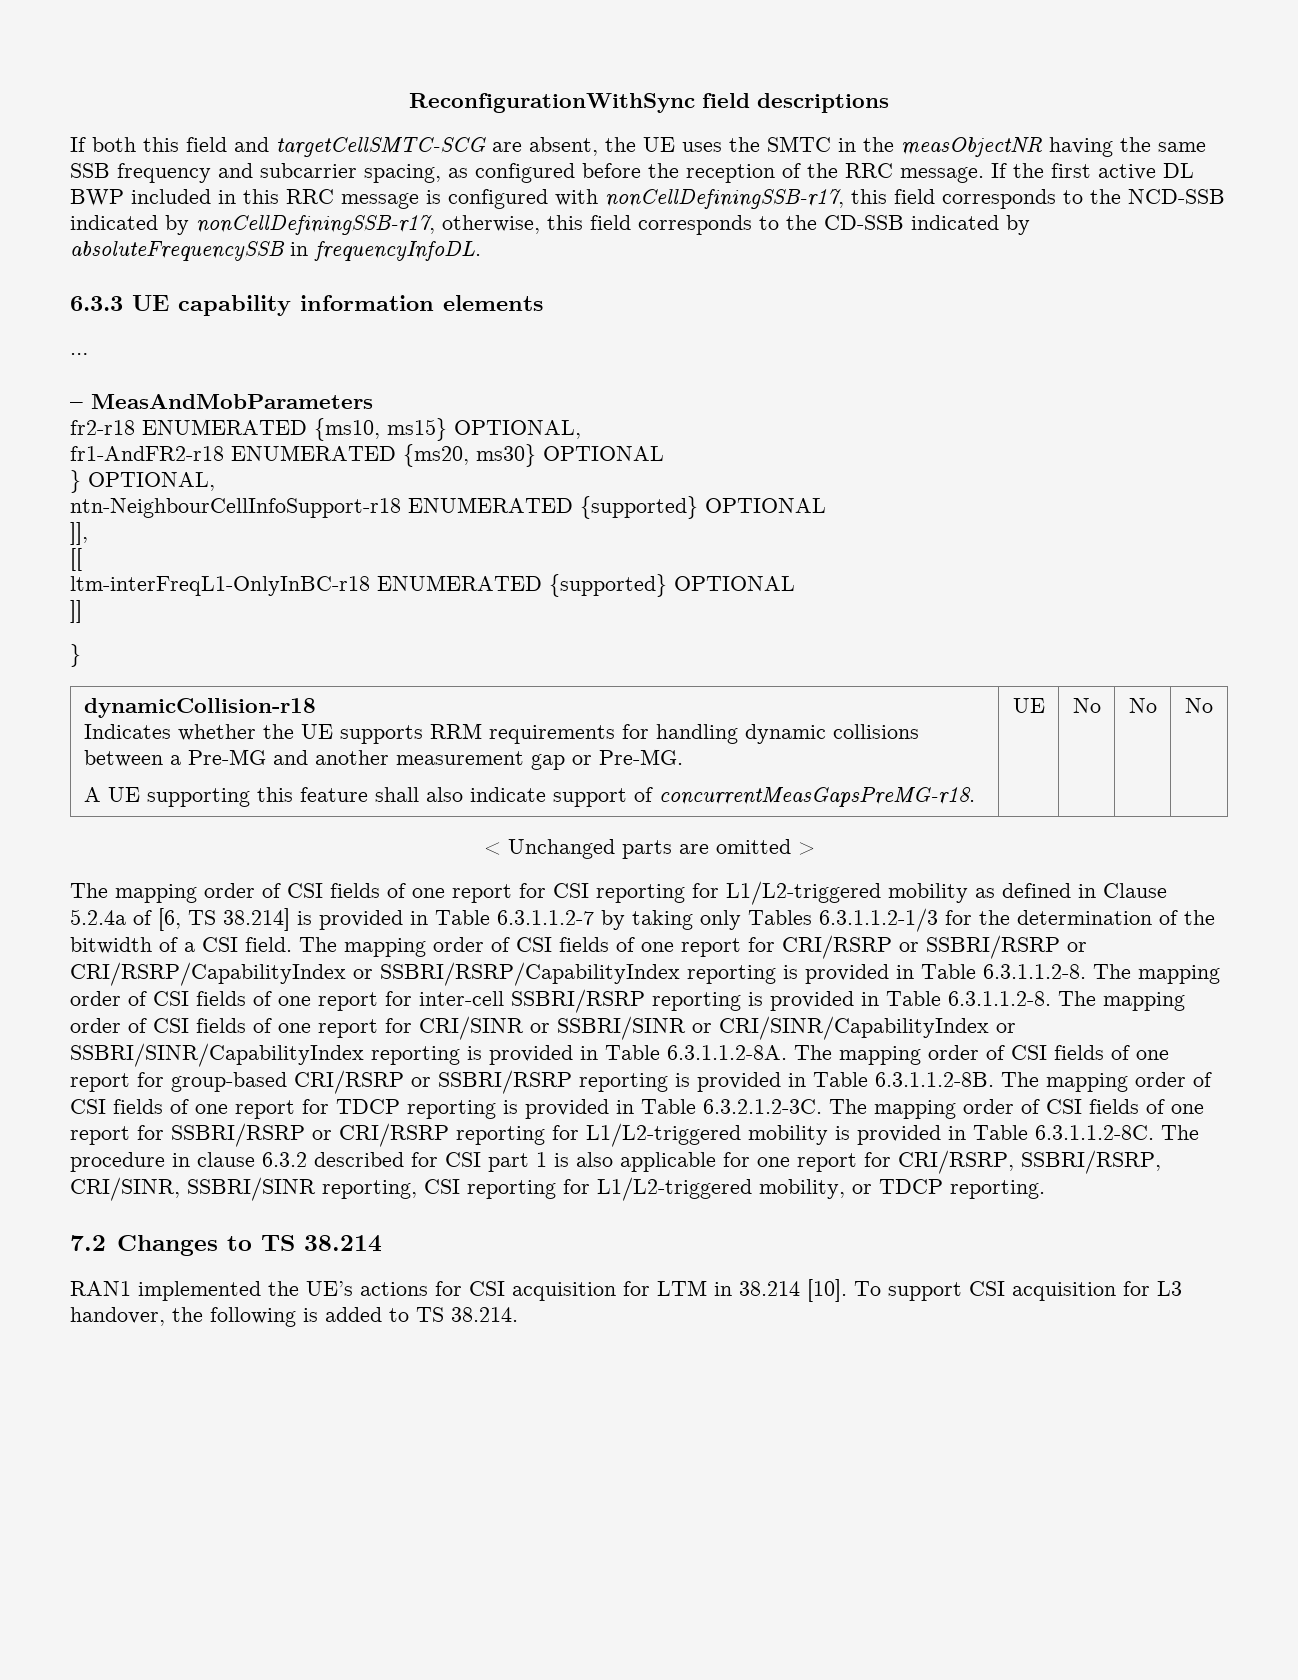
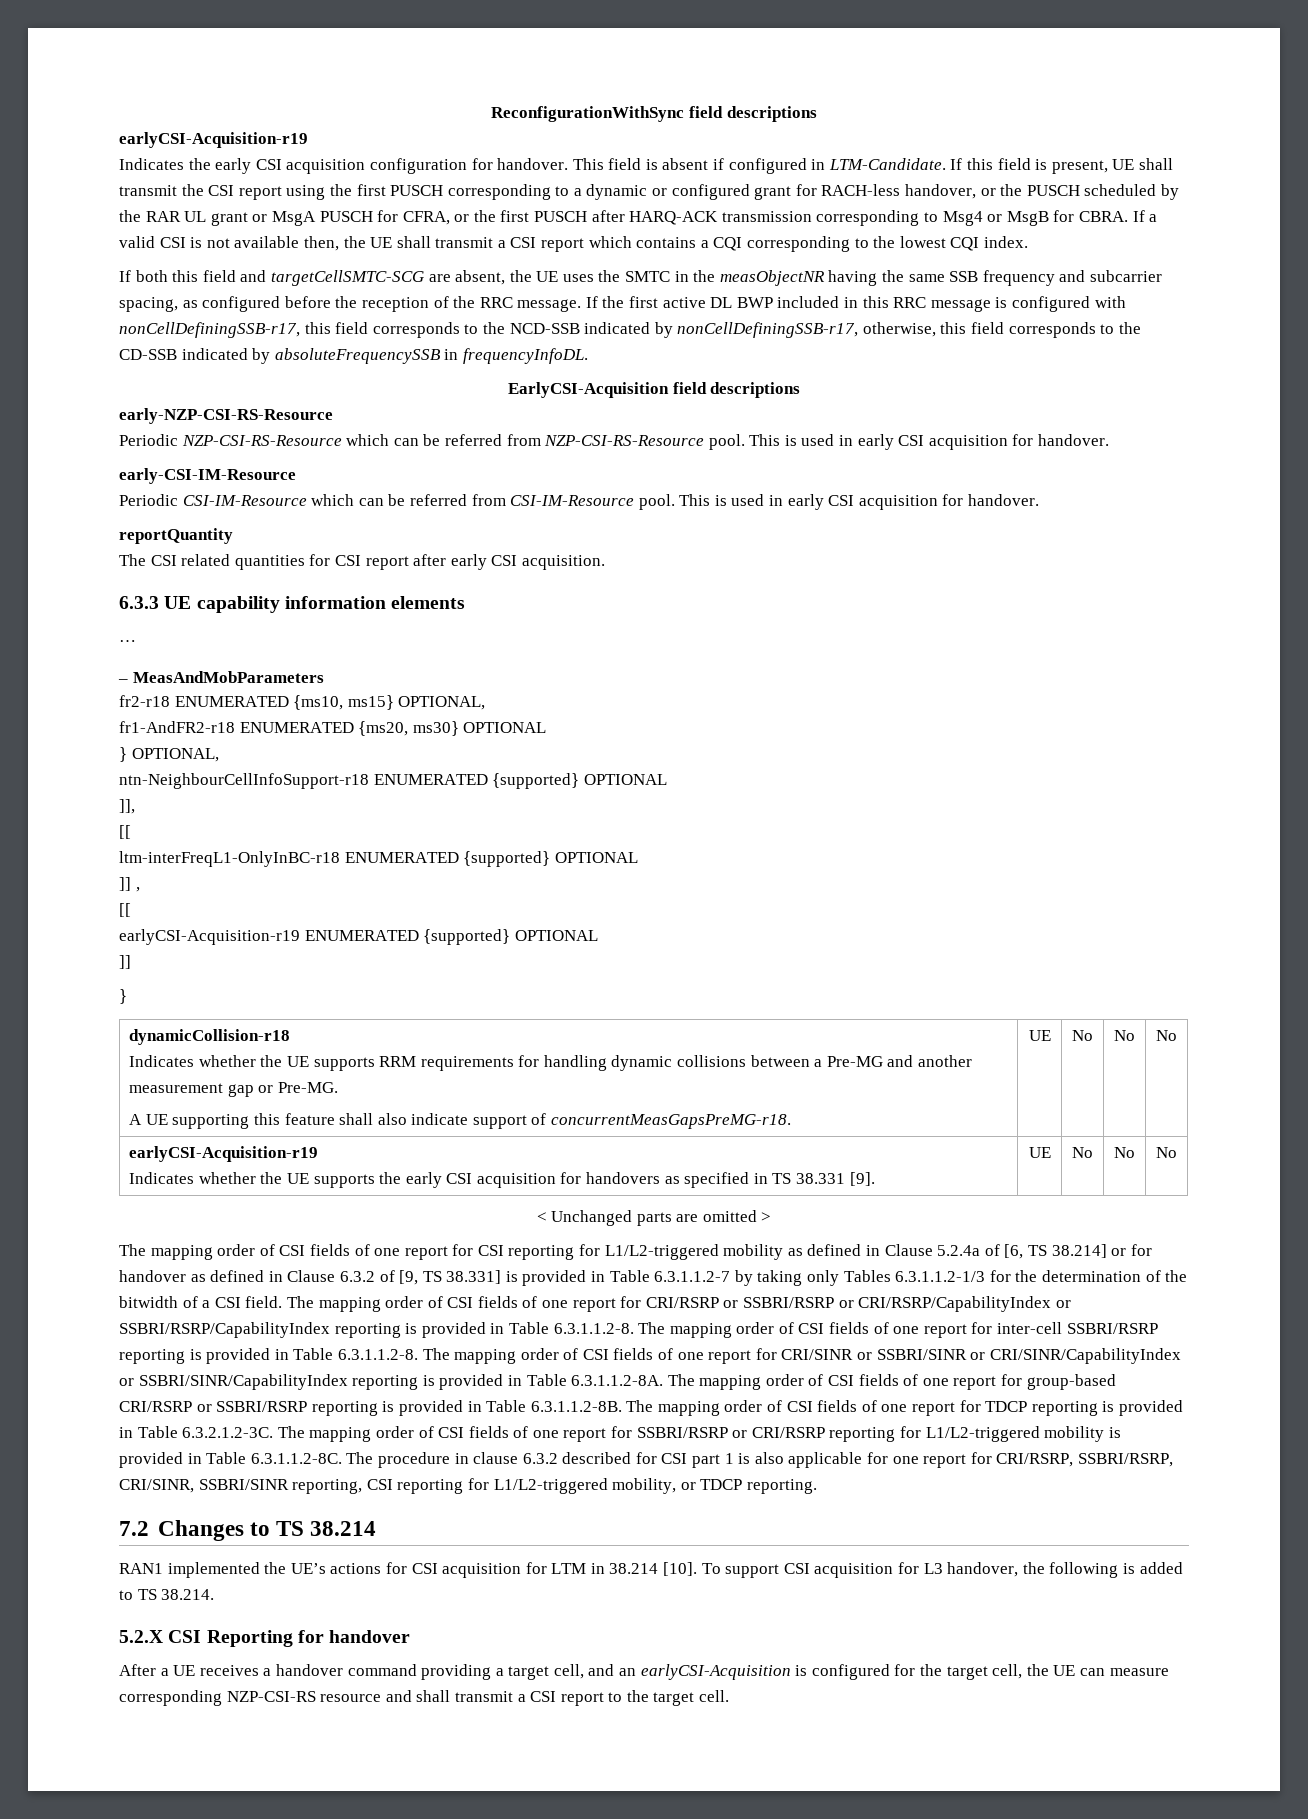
  ReconfigurationWithSync field descriptions
+ earlyCSI-Acquisition-r19
+ Indicates the early CSI acquisition configuration for handover. This field is absent if configured in LTM-Candidate. If this field is present, UE shall transmit the CSI report using the first PUSCH corresponding to a dynamic or configured grant for RACH-less handover, or the PUSCH scheduled by the RAR UL grant or MsgA PUSCH for CFRA, or the first PUSCH after HARQ-ACK transmission corresponding to Msg4 or MsgB for CBRA. If a valid CSI is not available then, the UE shall transmit a CSI report which contains a CQI corresponding to the lowest CQI index.
+ EarlyCSI-Acquisition field descriptions
+ early-NZP-CSI-RS-Resource
+ Periodic NZP-CSI-RS-Resource which can be referred from NZP-CSI-RS-Resource pool. This is used in early CSI acquisition for handover.
+ early-CSI-IM-Resource
+ Periodic CSI-IM-Resource which can be referred from CSI-IM-Resource pool. This is used in early CSI acquisition for handover.
+ reportQuantity
+ The CSI related quantities for CSI report after early CSI acquisition.
+ ]] ,
+ [[
+ earlyCSI-Acquisition-r19 ENUMERATED {supported} OPTIONAL
  dynamicCollision-r18
  Indicates whether the UE supports RRM requirements for handling dynamic collisions between a Pre-MG and another measurement gap or Pre-MG.
  A UE supporting this feature shall also indicate support of concurrentMeasGapsPreMG-r18. | UE | No | No | No
+ earlyCSI-Acquisition-r19
+ Indicates whether the UE supports the early CSI acquisition for handovers as specified in TS 38.331 [9]. | UE | No | No | No
- The mapping order of CSI fields of one report for CSI reporting for L1/L2-triggered mobility as defined in Clause 5.2.4a of [6, TS 38.214] is provided in Table 6.3.1.1.2-7 by taking only Tables 6.3.1.1.2-1/3 for the determination of the bitwidth of a CSI field.
+ The mapping order of CSI fields of one report for CSI reporting for L1/L2-triggered mobility as defined in Clause 5.2.4a of [6, TS 38.214] or for handover as defined in Clause 6.3.2 of [9, TS 38.331] is provided in Table 6.3.1.1.2-7 by taking only Tables 6.3.1.1.2-1/3 for the determination of the bitwidth of a CSI field.
+ 5.2.X CSI Reporting for handover
+ After a UE receives a handover command providing a target cell, and an earlyCSI-Acquisition is configured for the target cell, the UE can measure corresponding NZP-CSI-RS resource and shall transmit a CSI report to the target cell.

